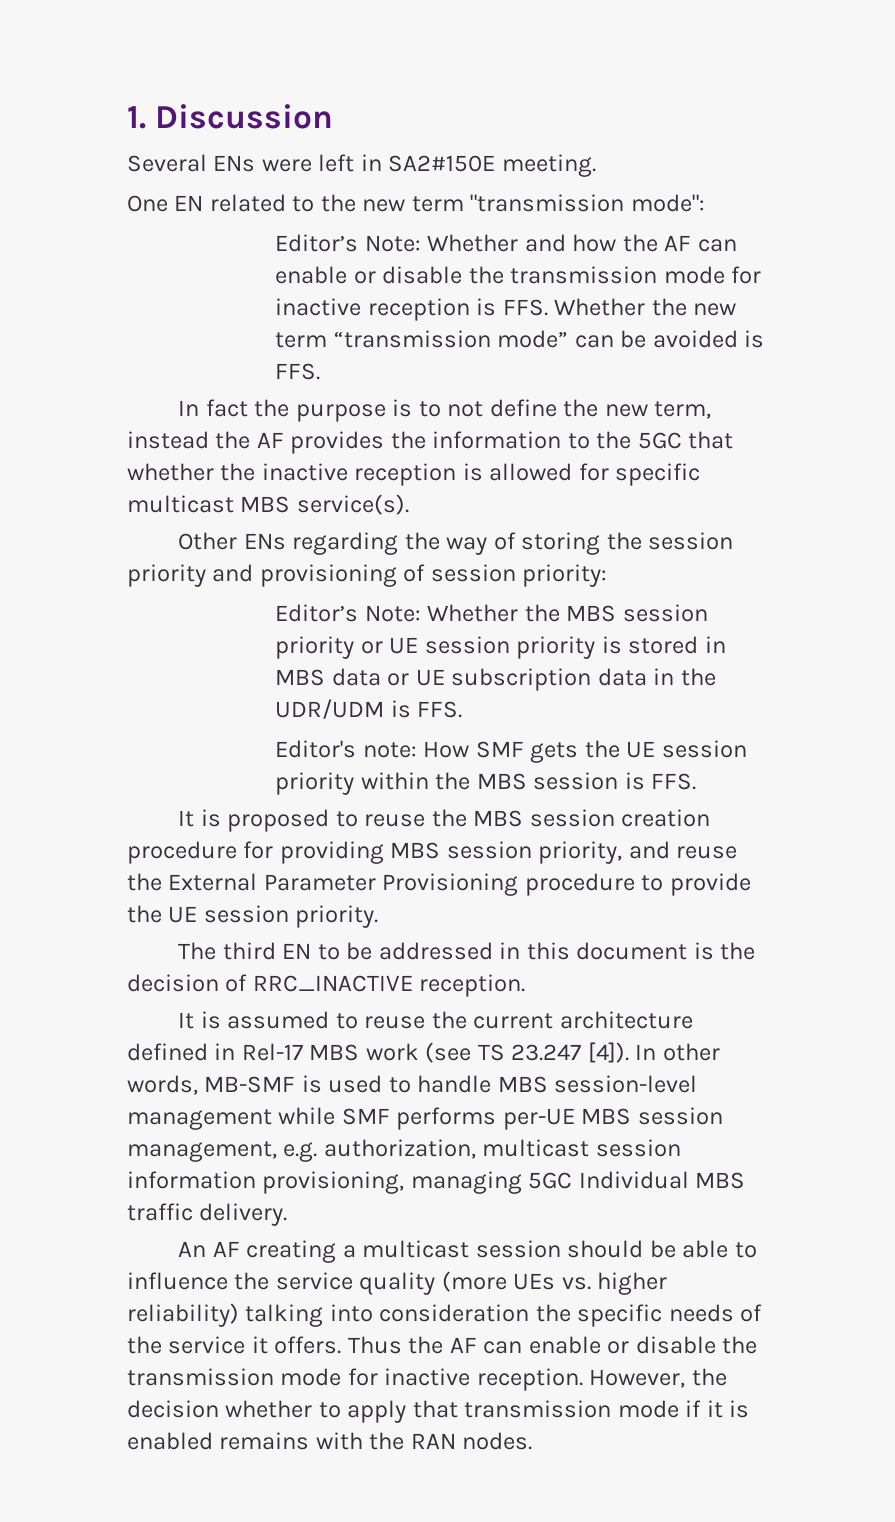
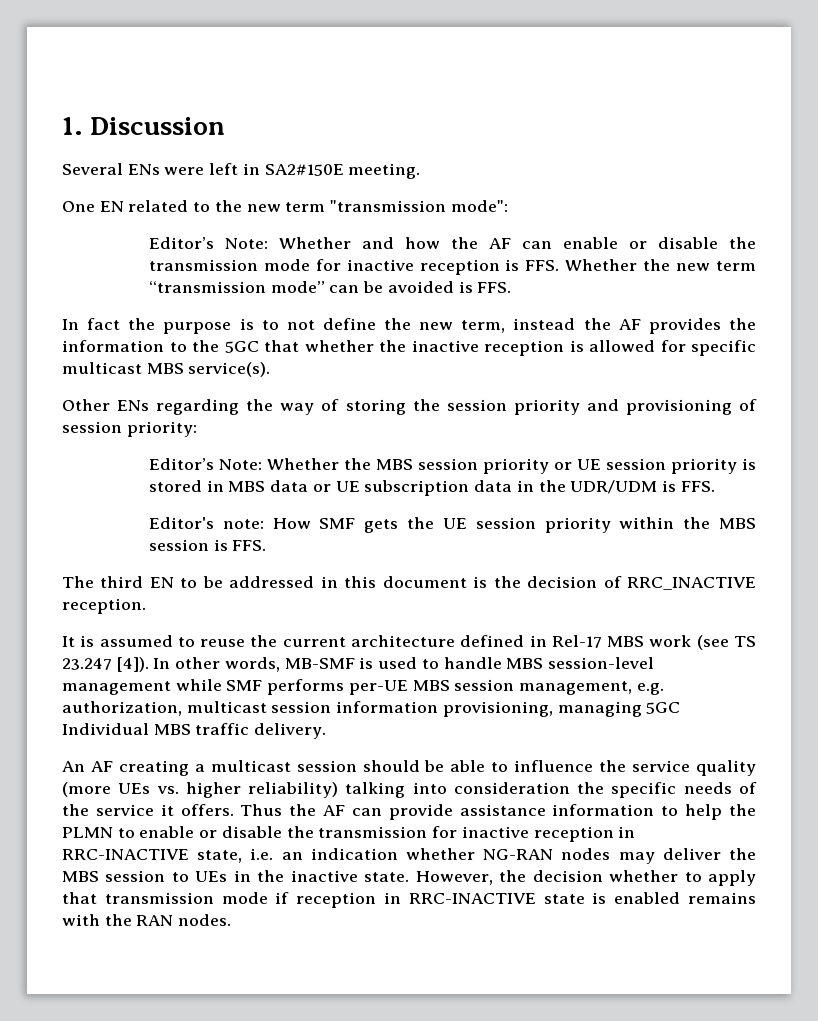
- It is proposed to reuse the MBS session creation procedure for providing MBS session priority, and reuse the External Parameter Provisioning procedure to provide the UE session priority.
- Thus the AF can enable or disable the transmission mode for inactive reception.
+ Thus the AF can provide assistance information to help the PLMN to enable or disable the transmission for inactive reception in RRC-INACTIVE state, i.e. an indication whether NG-RAN nodes may deliver the MBS session to UEs in the inactive state.
- However, the decision whether to apply that transmission mode if it is enabled remains with the RAN nodes.
+ However, the decision whether to apply that transmission mode if reception in RRC-INACTIVE state is enabled remains with the RAN nodes.

